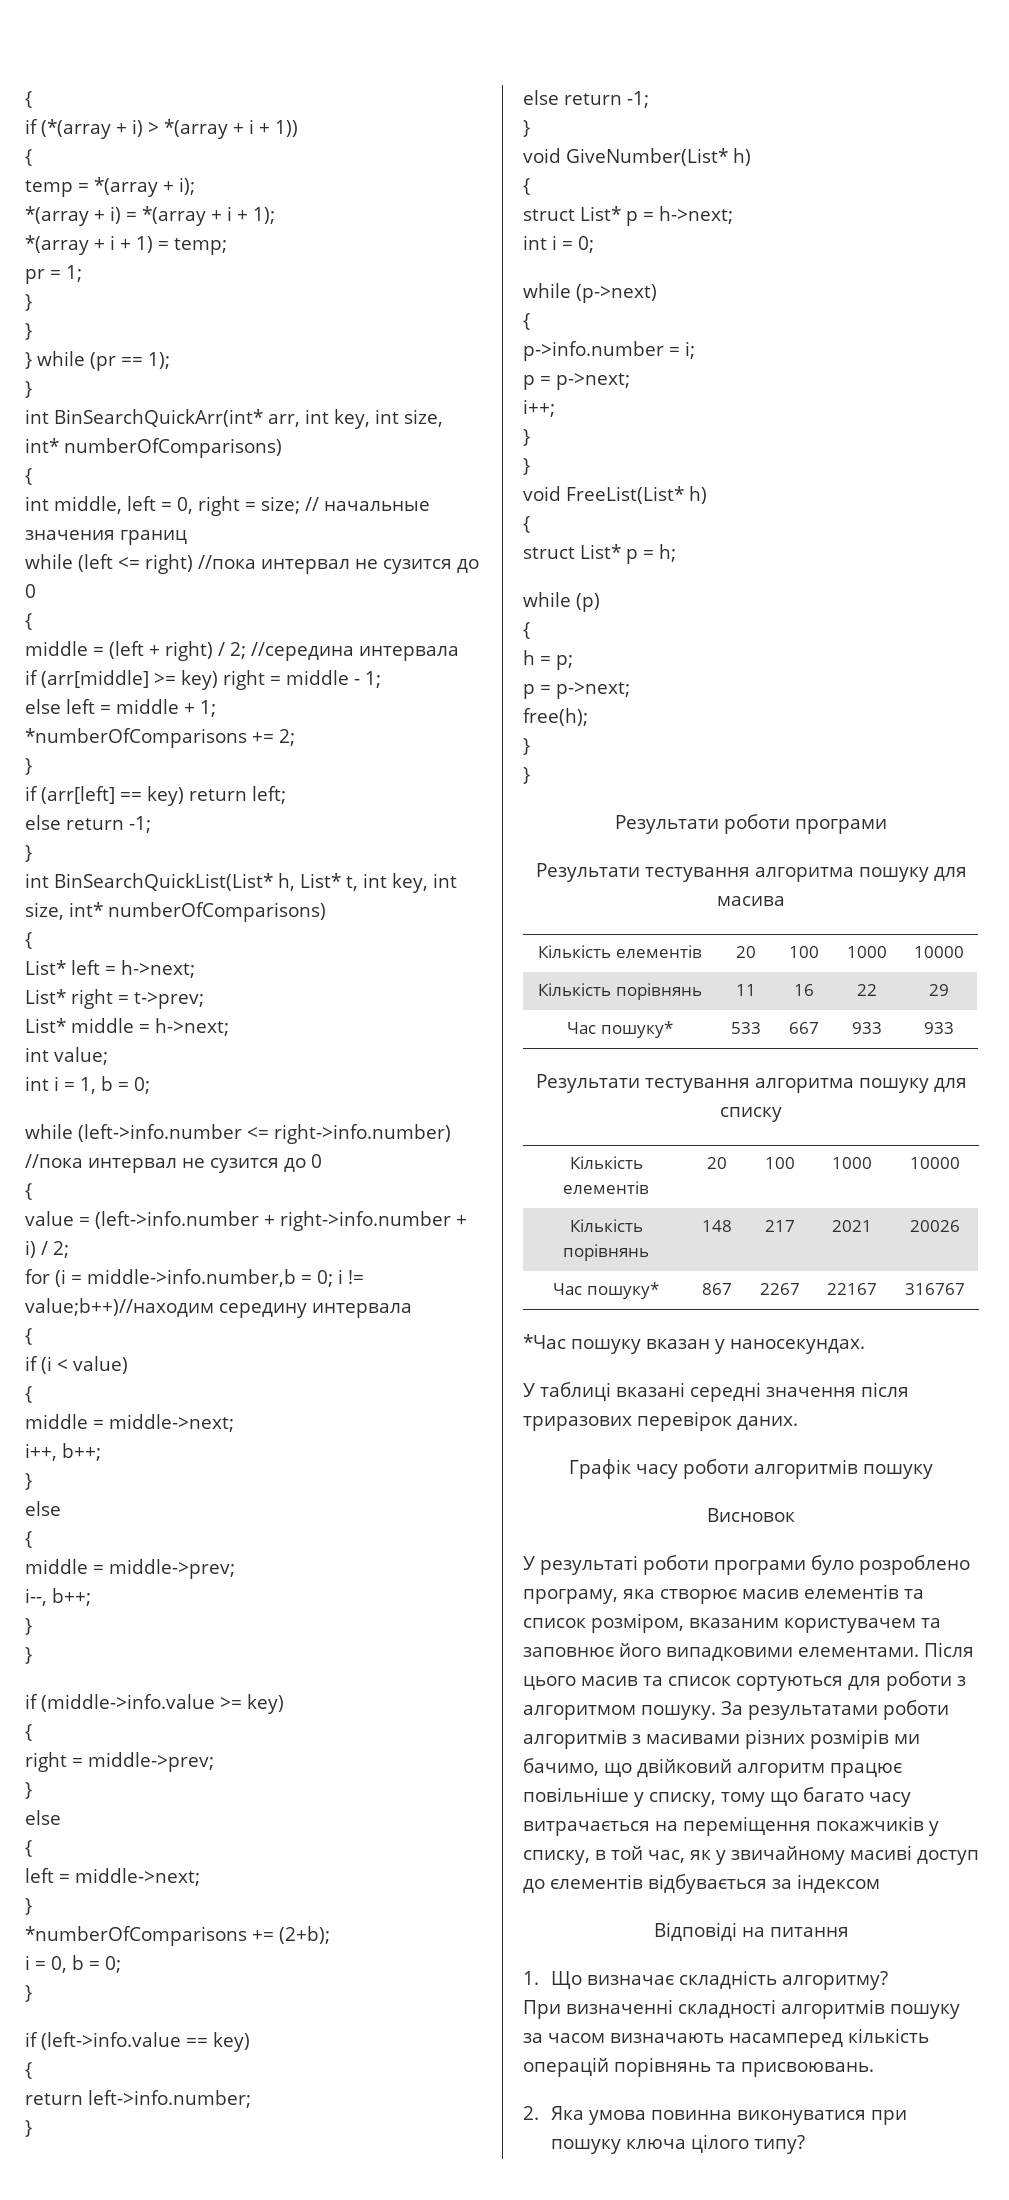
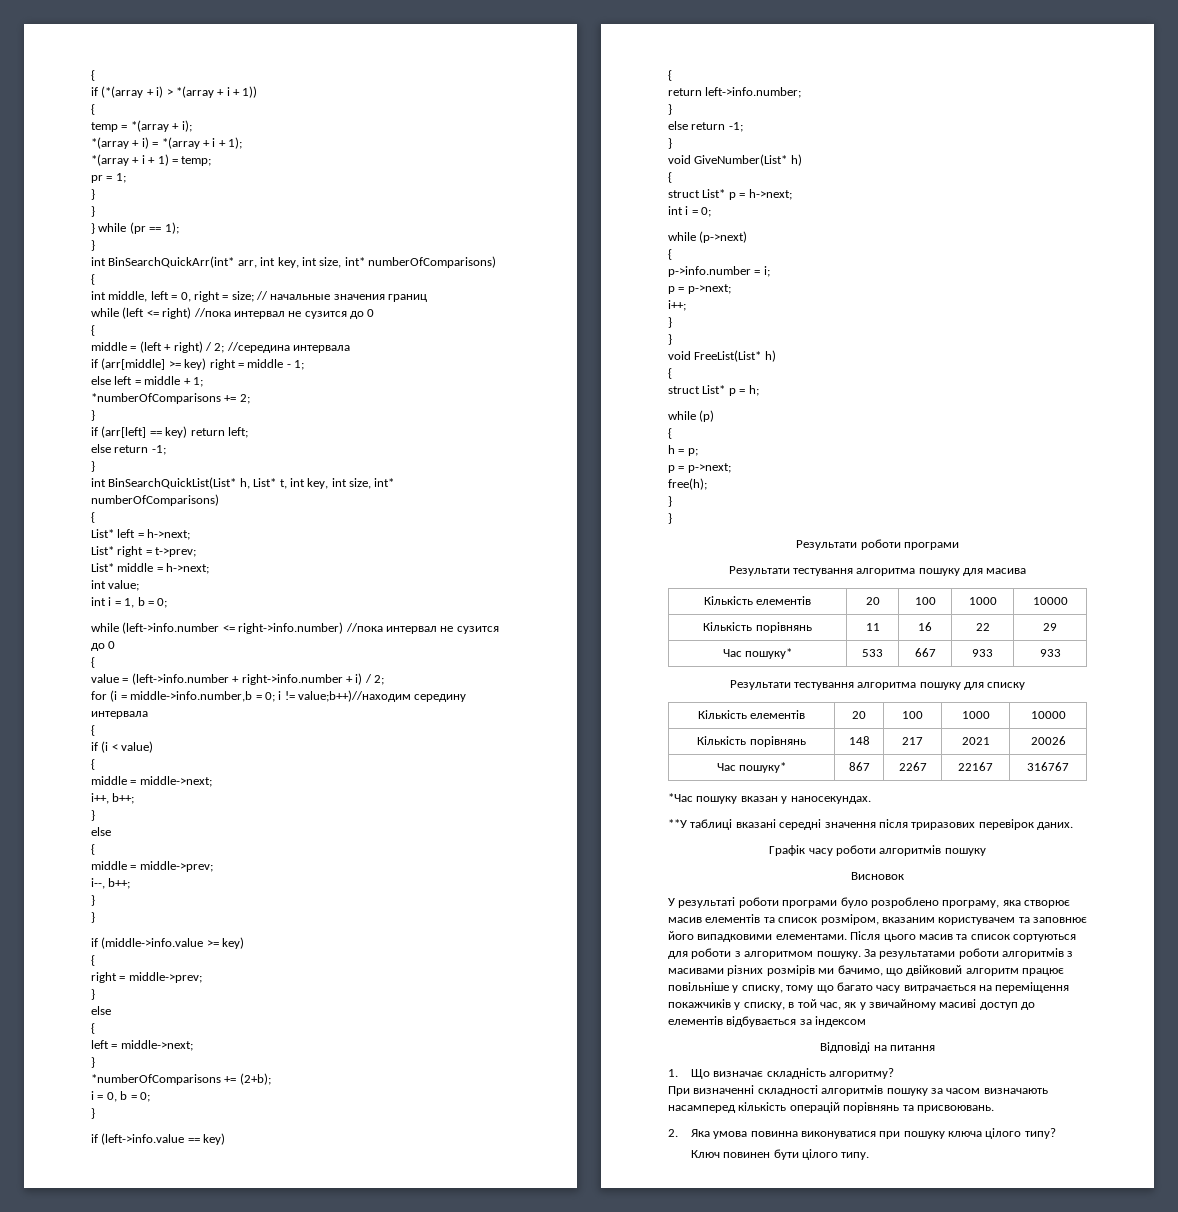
- У таблиці вказані середні значення після триразових перевірок даних.
+ **У таблиці вказані середні значення після триразових перевірок даних.
- За результатами роботи алгоритмів з масивами різних розмірів ми бачимо, що двійковий алгоритм працює повільніше у списку, тому що багато часу витрачається на переміщення покажчиків у списку, в той час, як у звичайному масиві доступ до єлементів відбувається за індексом
+ За результатами роботи алгоритмів з масивами різних розмірів ми бачимо, що двійковий алгоритм працює повільніше у списку, тому що багато часу витрачається на переміщення покажчиків у списку, в той час, як у звичайному масиві доступ до елементів відбувається за індексом
+ Ключ повинен бути цілого типу.

